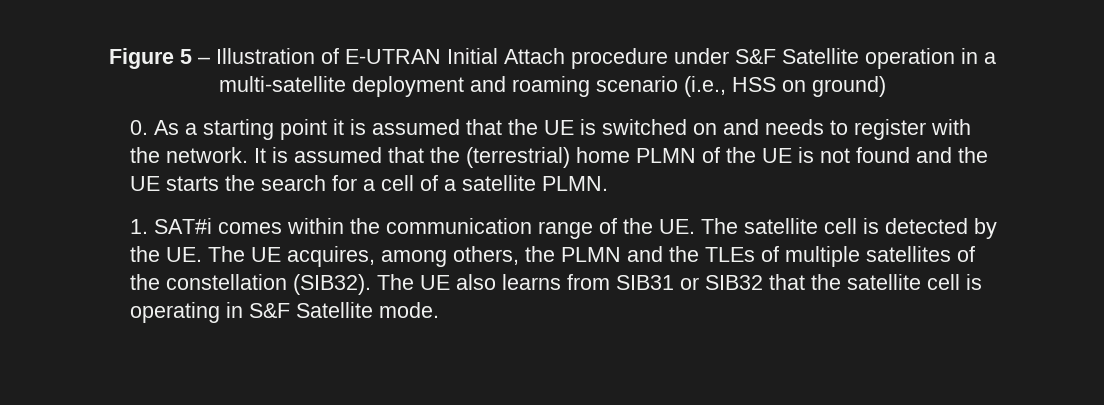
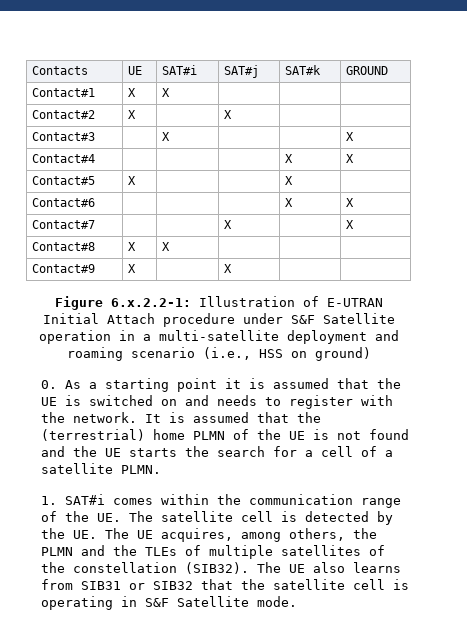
- Figure 5 – Illustration of E-UTRAN Initial Attach procedure under S&F Satellite operation in a multi-satellite deployment and roaming scenario (i.e., HSS on ground)
+ Contacts | UE | SAT#i | SAT#j | SAT#k | GROUND
+ Contact#1 | X | X | | |
+ Contact#2 | X | | X | |
+ Contact#3 | | X | | | X
+ Contact#4 | | | | X | X
+ Contact#5 | X | | | X |
+ Contact#6 | | | | X | X
+ Contact#7 | | | X | | X
+ Contact#8 | X | X | | |
+ Contact#9 | X | | X | |
+ Figure 6.x.2.2-1: Illustration of E-UTRAN Initial Attach procedure under S&F Satellite operation in a multi-satellite deployment and roaming scenario (i.e., HSS on ground)

